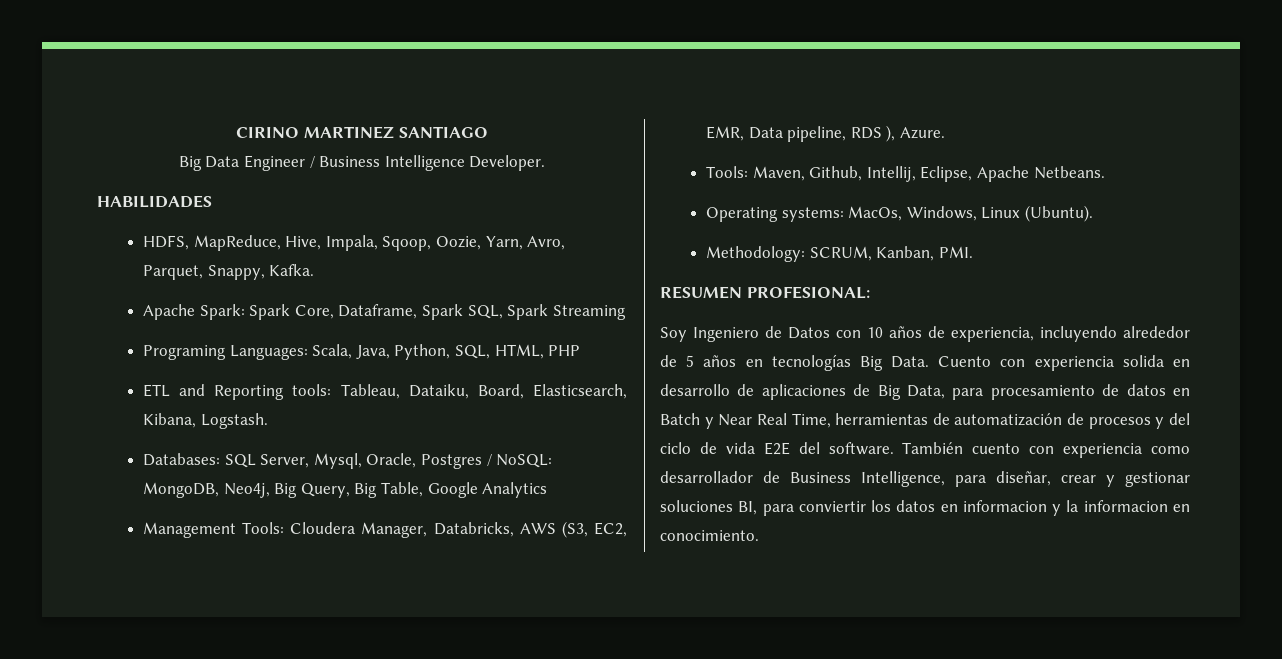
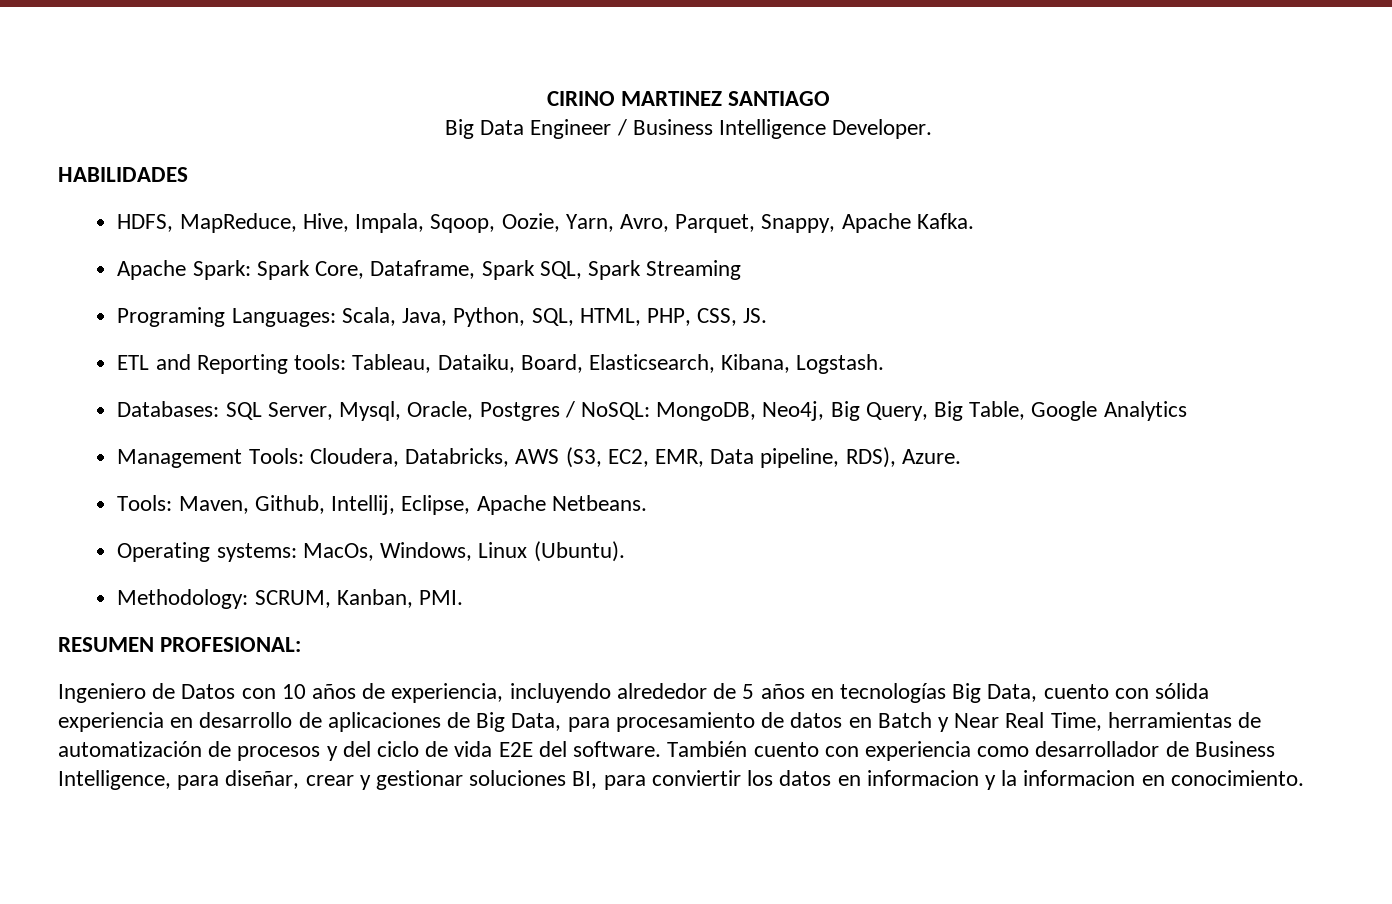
- HDFS, MapReduce, Hive, Impala, Sqoop, Oozie, Yarn, Avro, Parquet, Snappy, Kafka.
+ HDFS, MapReduce, Hive, Impala, Sqoop, Oozie, Yarn, Avro, Parquet, Snappy, Apache Kafka.
- Programing Languages: Scala, Java, Python, SQL, HTML, PHP
+ Programing Languages: Scala, Java, Python, SQL, HTML, PHP, CSS, JS.
- Management Tools: Cloudera Manager, Databricks, AWS (S3, EC2, EMR, Data pipeline, RDS ), Azure.
+ Management Tools: Cloudera, Databricks, AWS (S3, EC2, EMR, Data pipeline, RDS), Azure.
- Soy Ingeniero de Datos con 10 años de experiencia, incluyendo alrededor de 5 años en tecnologías Big Data. Cuento con experiencia solida en desarrollo de aplicaciones de Big Data, para procesamiento de datos en Batch y Near Real Time, herramientas de automatización de procesos y del ciclo de vida E2E del software.
+ Ingeniero de Datos con 10 años de experiencia, incluyendo alrededor de 5 años en tecnologías Big Data, cuento con sólida experiencia en desarrollo de aplicaciones de Big Data, para procesamiento de datos en Batch y Near Real Time, herramientas de automatización de procesos y del ciclo de vida E2E del software.

